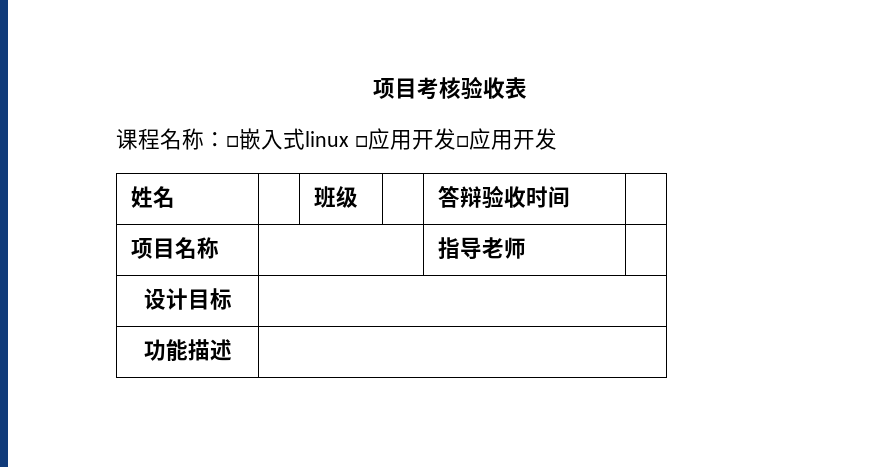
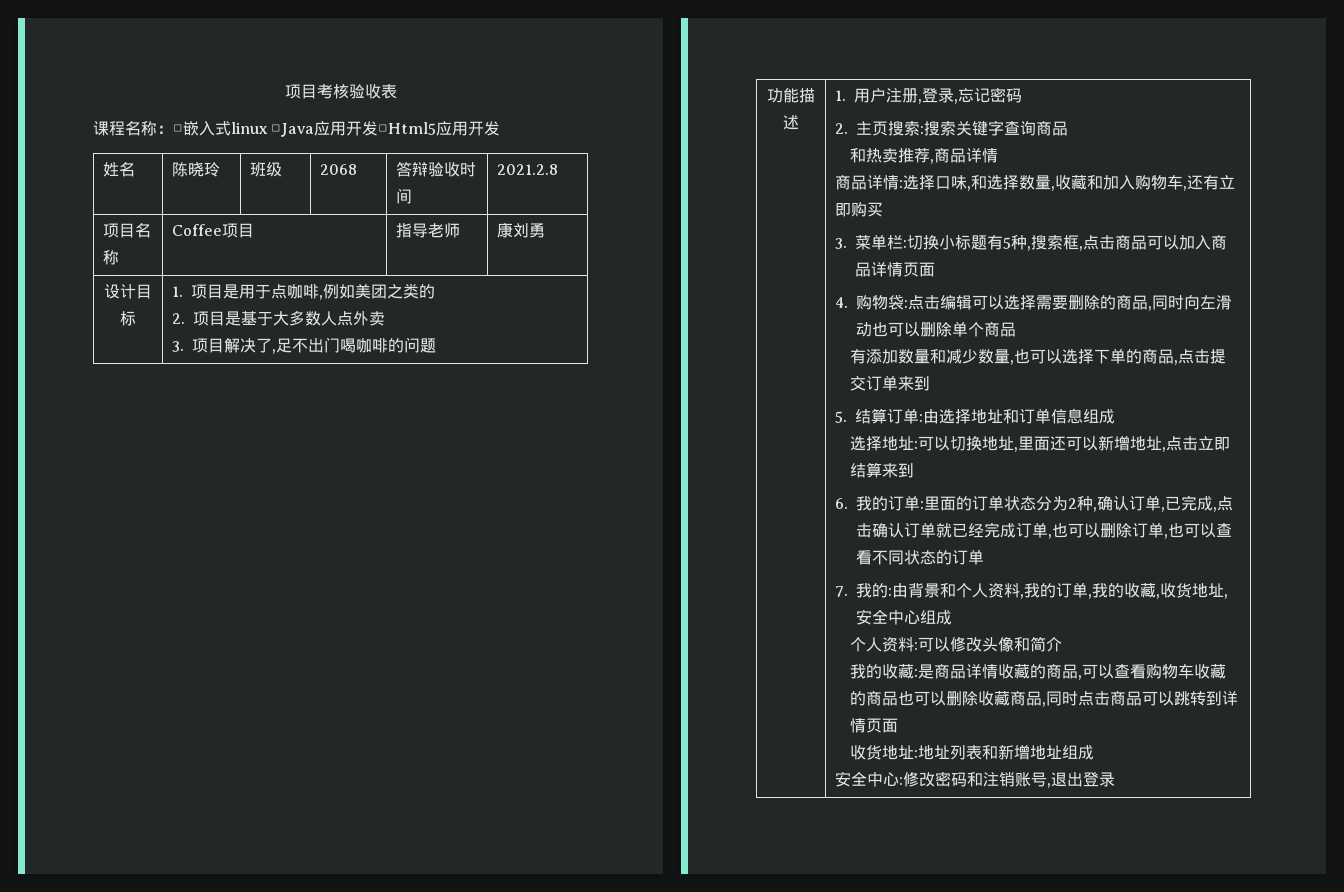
- 课程名称：□嵌入式linux □应用开发□应用开发
+ 课程名称：□嵌入式linux □Java应用开发□Html5应用开发
- 姓名 | | 班级 | | 答辩验收时间 |
+ 姓名 | 陈晓玲 | 班级 | 2068 | 答辩验收时间 | 2021.2.8
- 项目名称 | | 指导老师 |
+ 项目名称 | Coffee项目 | 指导老师 | 康刘勇
- 设计目标 |
- 功能描述 |
+ 设计目标 | 1.项目是用于点咖啡,例如美团之类的
+ 2.项目是基于大多数人点外卖
+ 3.项目解决了,足不出门喝咖啡的问题
+ 功能描述 | 1.用户注册,登录,忘记密码
+ 2.主页搜索:搜索关键字查询商品
+ 和热卖推荐,商品详情
+ 商品详情:选择口味,和选择数量,收藏和加入购物车,还有立即购买
+ 3.菜单栏:切换小标题有5种,搜索框,点击商品可以加入商品详情页面
+ 4.购物袋:点击编辑可以选择需要删除的商品,同时向左滑动也可以删除单个商品
+ 有添加数量和减少数量,也可以选择下单的商品,点击提交订单来到
+ 5.结算订单:由选择地址和订单信息组成
+ 选择地址:可以切换地址,里面还可以新增地址,点击立即结算来到
+ 6.我的订单:里面的订单状态分为2种,确认订单,已完成,点击确认订单就已经完成订单,也可以删除订单,也可以查看不同状态的订单
+ 7.我的:由背景和个人资料,我的订单,我的收藏,收货地址,安全中心组成
+ 个人资料:可以修改头像和简介
+ 我的收藏:是商品详情收藏的商品,可以查看购物车收藏的商品也可以删除收藏商品,同时点击商品可以跳转到详情页面
+ 收货地址:地址列表和新增地址组成
+ 安全中心:修改密码和注销账号,退出登录

